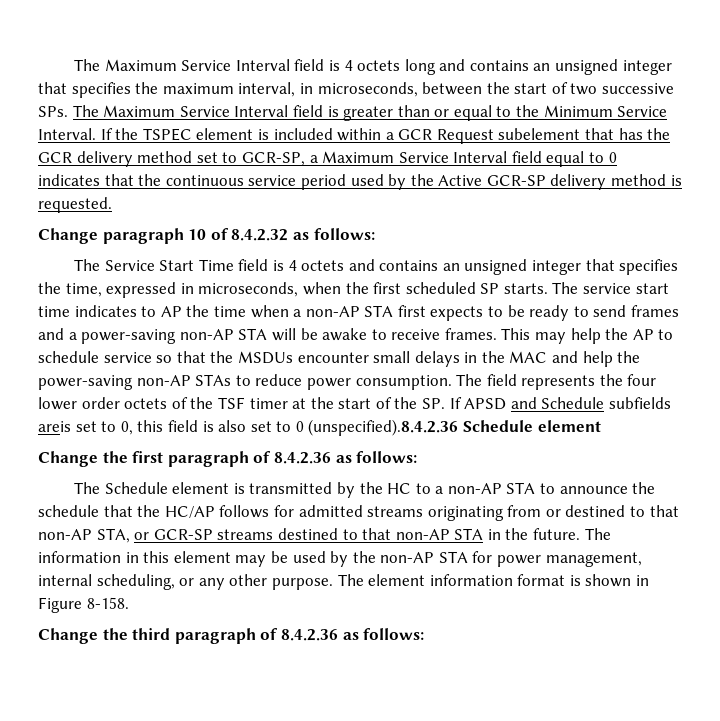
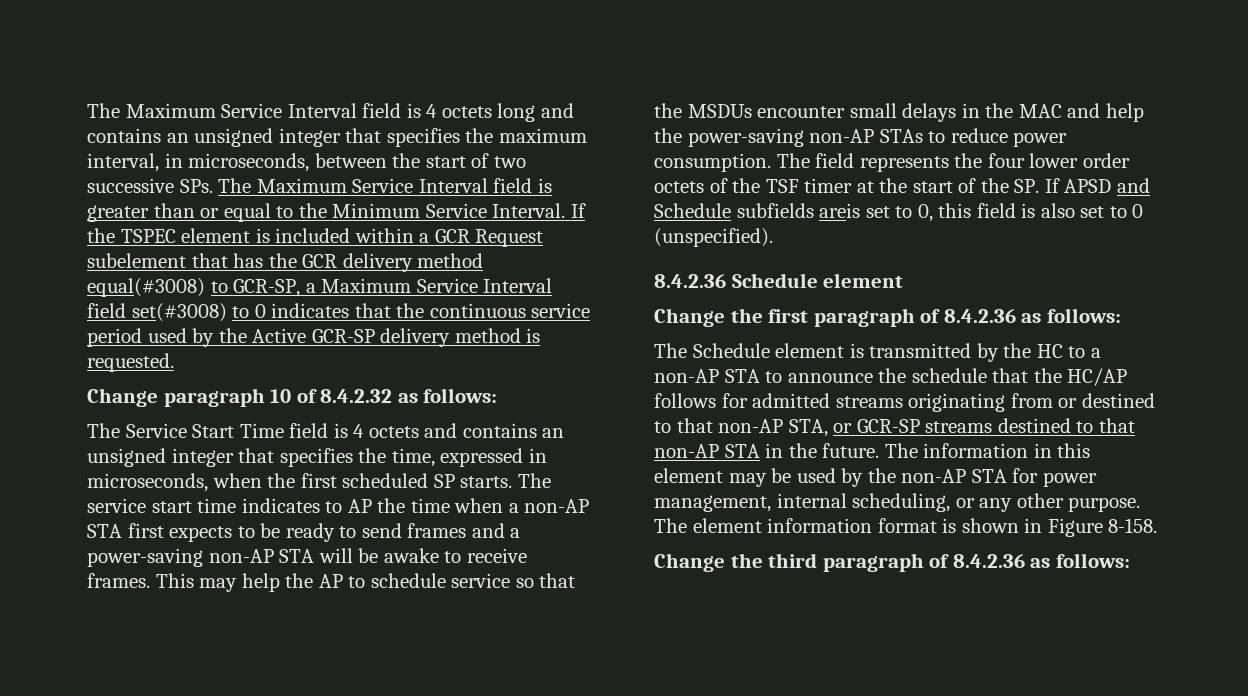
- If the TSPEC element is included within a GCR Request subelement that has the GCR delivery method set to GCR-SP, a Maximum Service Interval field equal to 0 indicates that the continuous service period used by the Active GCR-SP delivery method is requested.
+ If the TSPEC element is included within a GCR Request subelement that has the GCR delivery method equal(#3008) to GCR-SP, a Maximum Service Interval field set(#3008) to 0 indicates that the continuous service period used by the Active GCR-SP delivery method is requested.
- The field represents the four lower order octets of the TSF timer at the start of the SP. If APSD and Schedule subfields areis set to 0, this field is also set to 0 (unspecified).8.4.2.36 Schedule element
+ The field represents the four lower order octets of the TSF timer at the start of the SP. If APSD and Schedule subfields areis set to 0, this field is also set to 0 (unspecified).
+ 8.4.2.36 Schedule element

